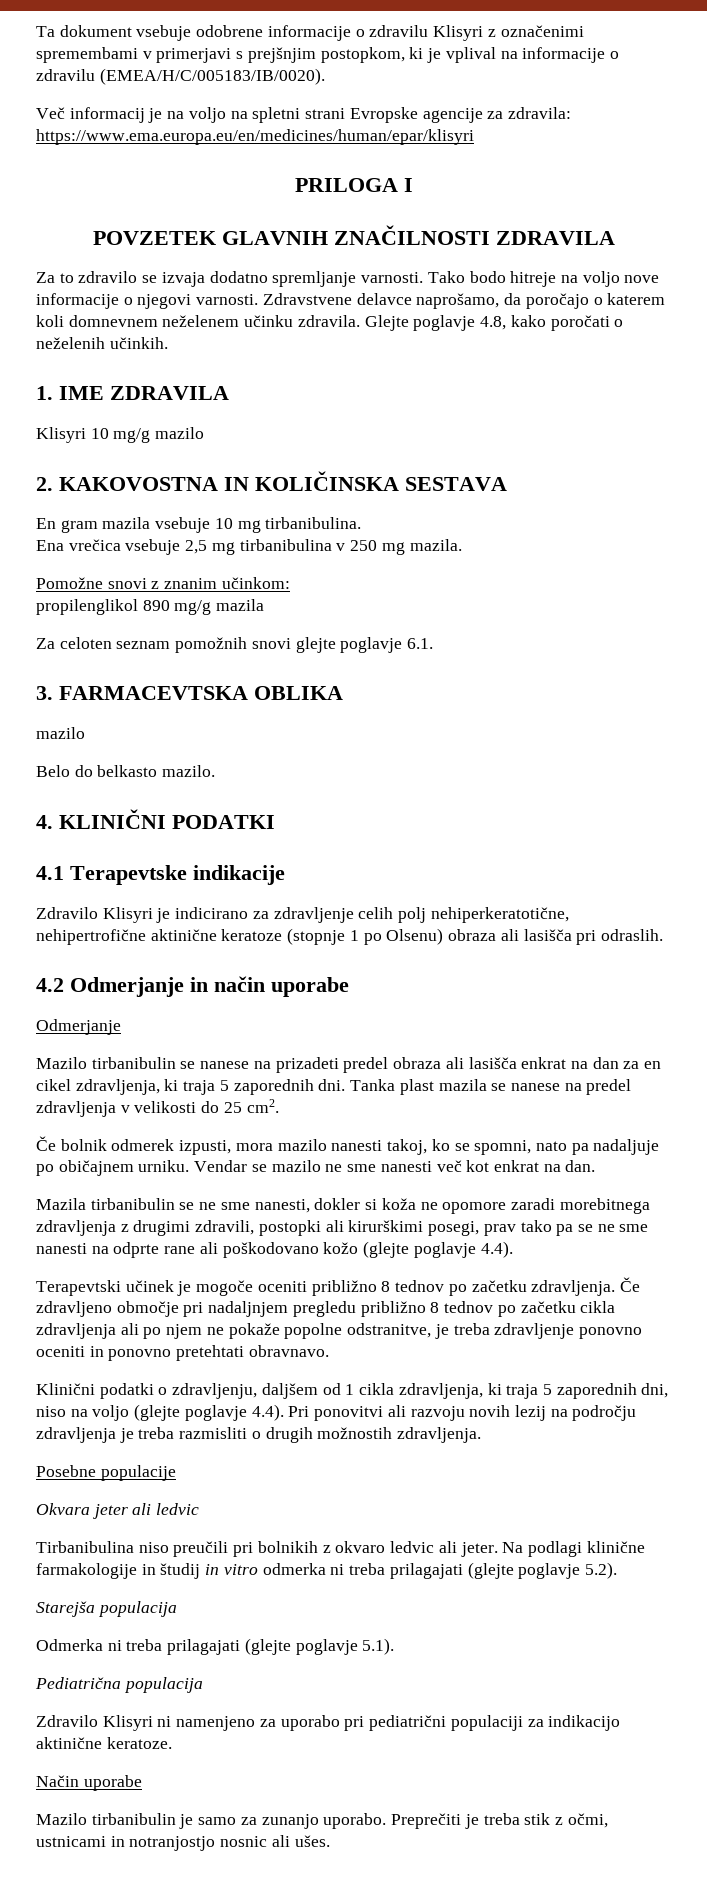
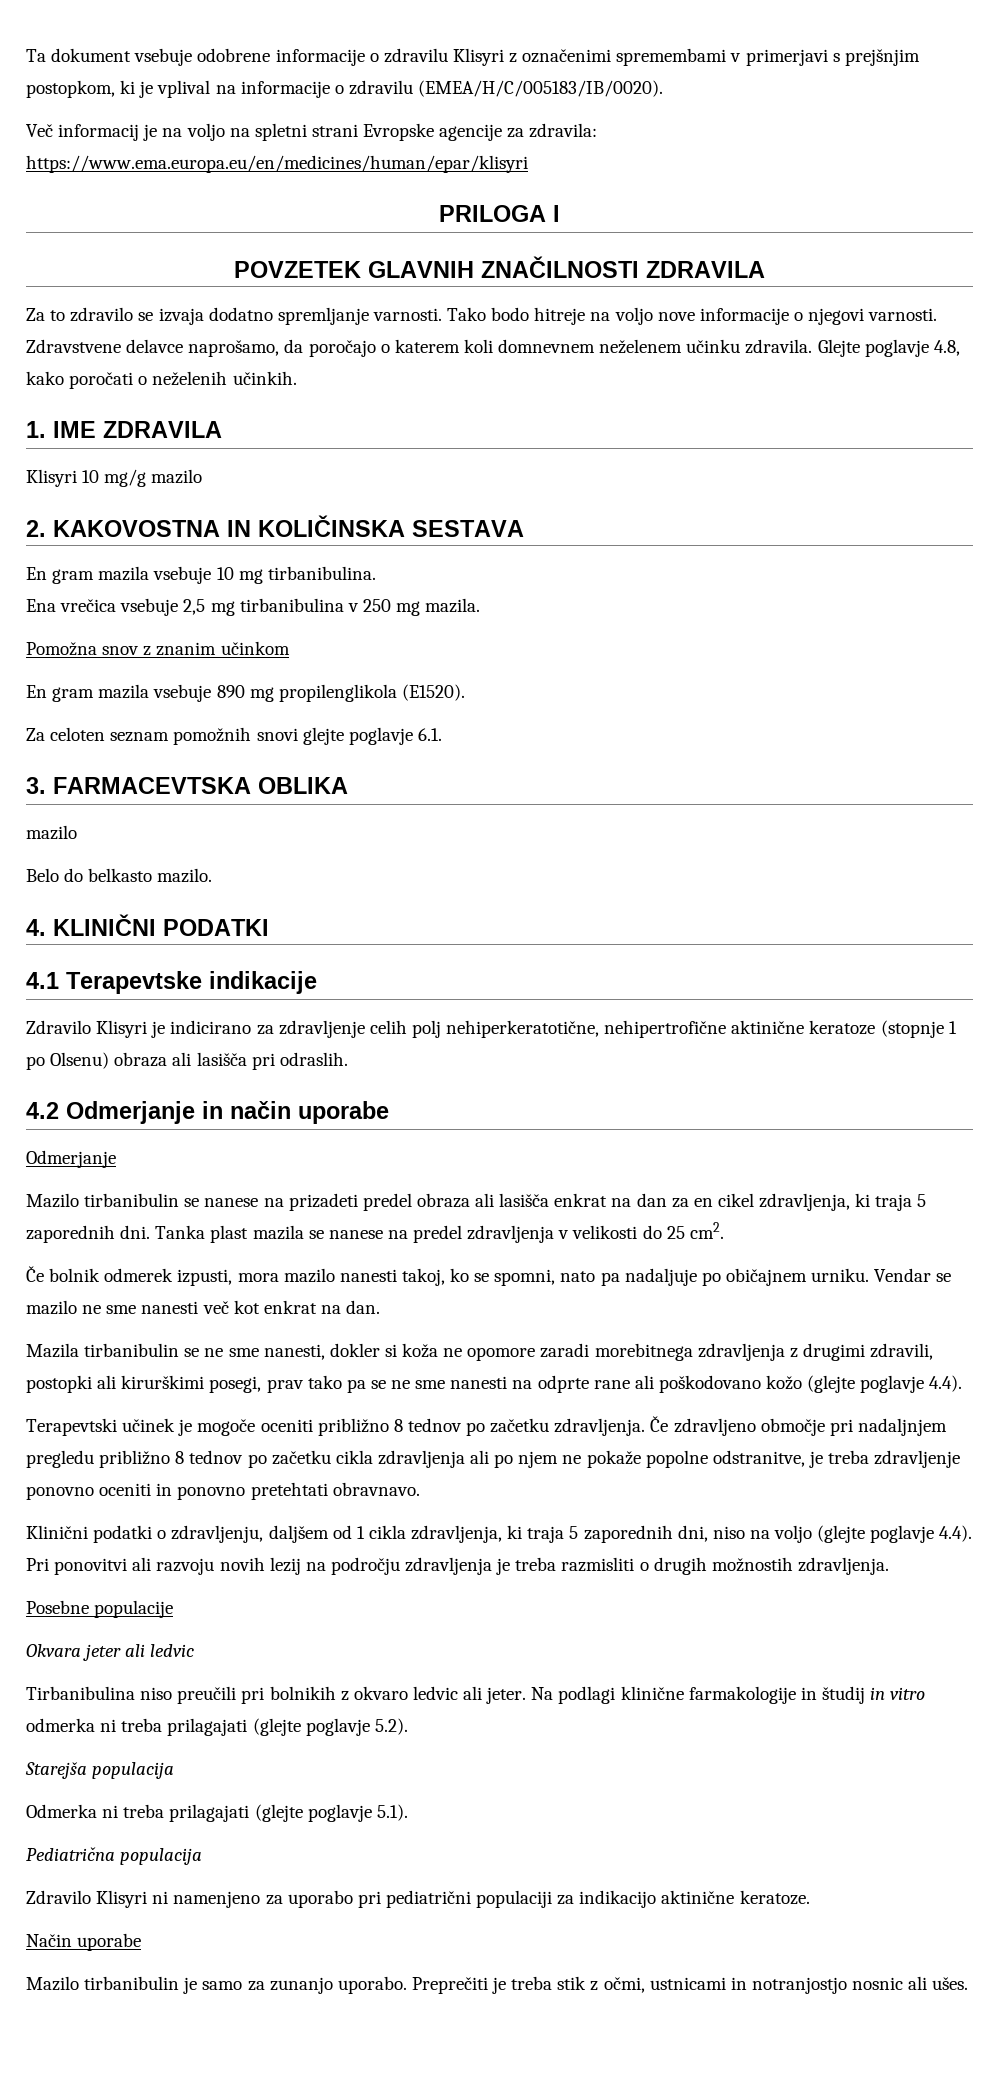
- Pomožne snovi z znanim učinkom:
- propilenglikol 890 mg/g mazila
+ Pomožna snov z znanim učinkom
+ En gram mazila vsebuje 890 mg propilenglikola (E1520).

